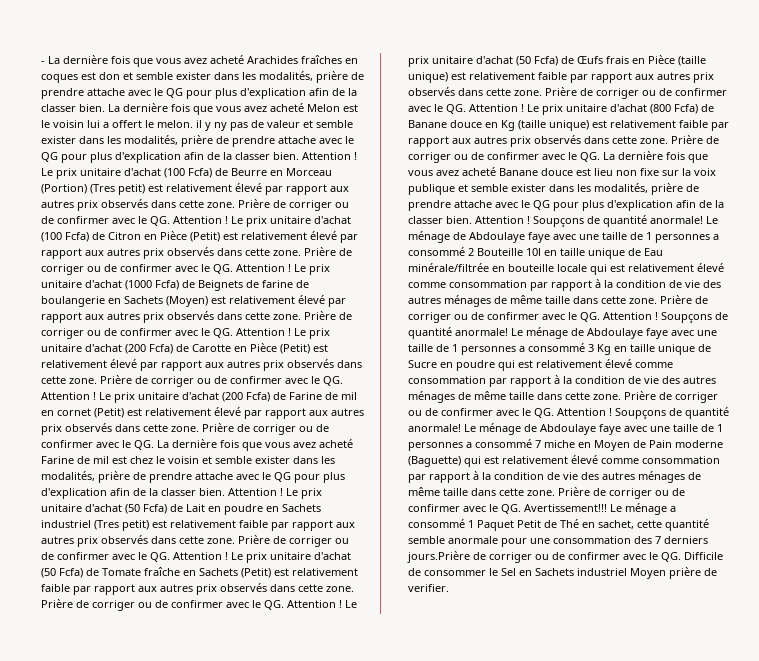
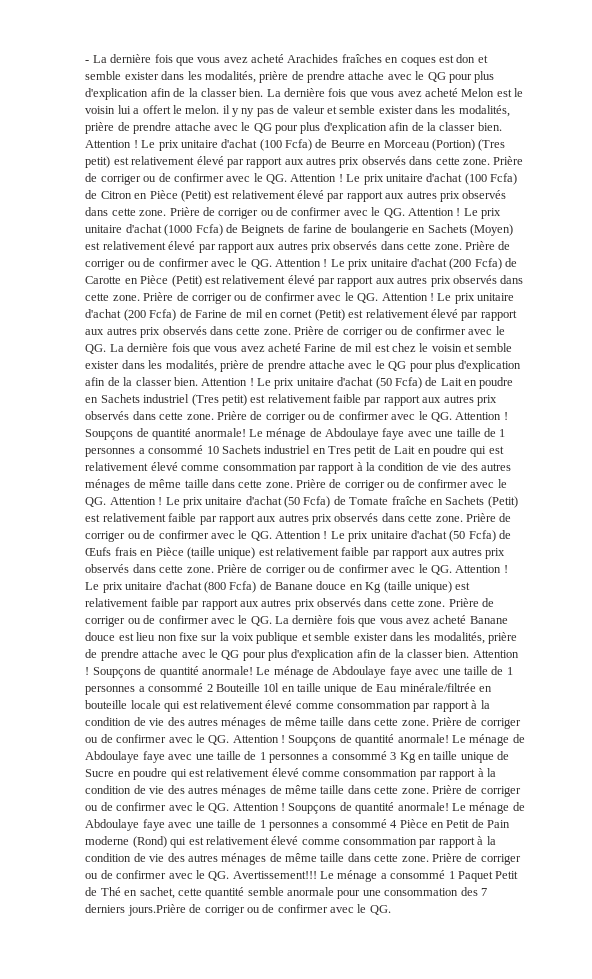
+ Soupçons de quantité anormale! Le ménage de Abdoulaye faye avec une taille de 1 personnes a consommé 10 Sachets industriel en Tres petit de Lait en poudre qui est relativement élevé comme consommation par rapport à la condition de vie des autres ménages de même taille dans cette zone. Prière de corriger ou de confirmer avec le QG. Attention !
- Le ménage de Abdoulaye faye avec une taille de 1 personnes a consommé 7 miche en Moyen de Pain moderne (Baguette) qui est relativement élevé comme consommation par rapport à la condition de vie des autres ménages de même taille dans cette zone.
+ Le ménage de Abdoulaye faye avec une taille de 1 personnes a consommé 4 Pièce en Petit de Pain moderne (Rond) qui est relativement élevé comme consommation par rapport à la condition de vie des autres ménages de même taille dans cette zone.
- Le ménage a consommé 1 Paquet Petit de Thé en sachet, cette quantité semble anormale pour une consommation des 7 derniers jours.Prière de corriger ou de confirmer avec le QG. Difficile de consommer le Sel en Sachets industriel Moyen prière de verifier.
+ Le ménage a consommé 1 Paquet Petit de Thé en sachet, cette quantité semble anormale pour une consommation des 7 derniers jours.Prière de corriger ou de confirmer avec le QG.

